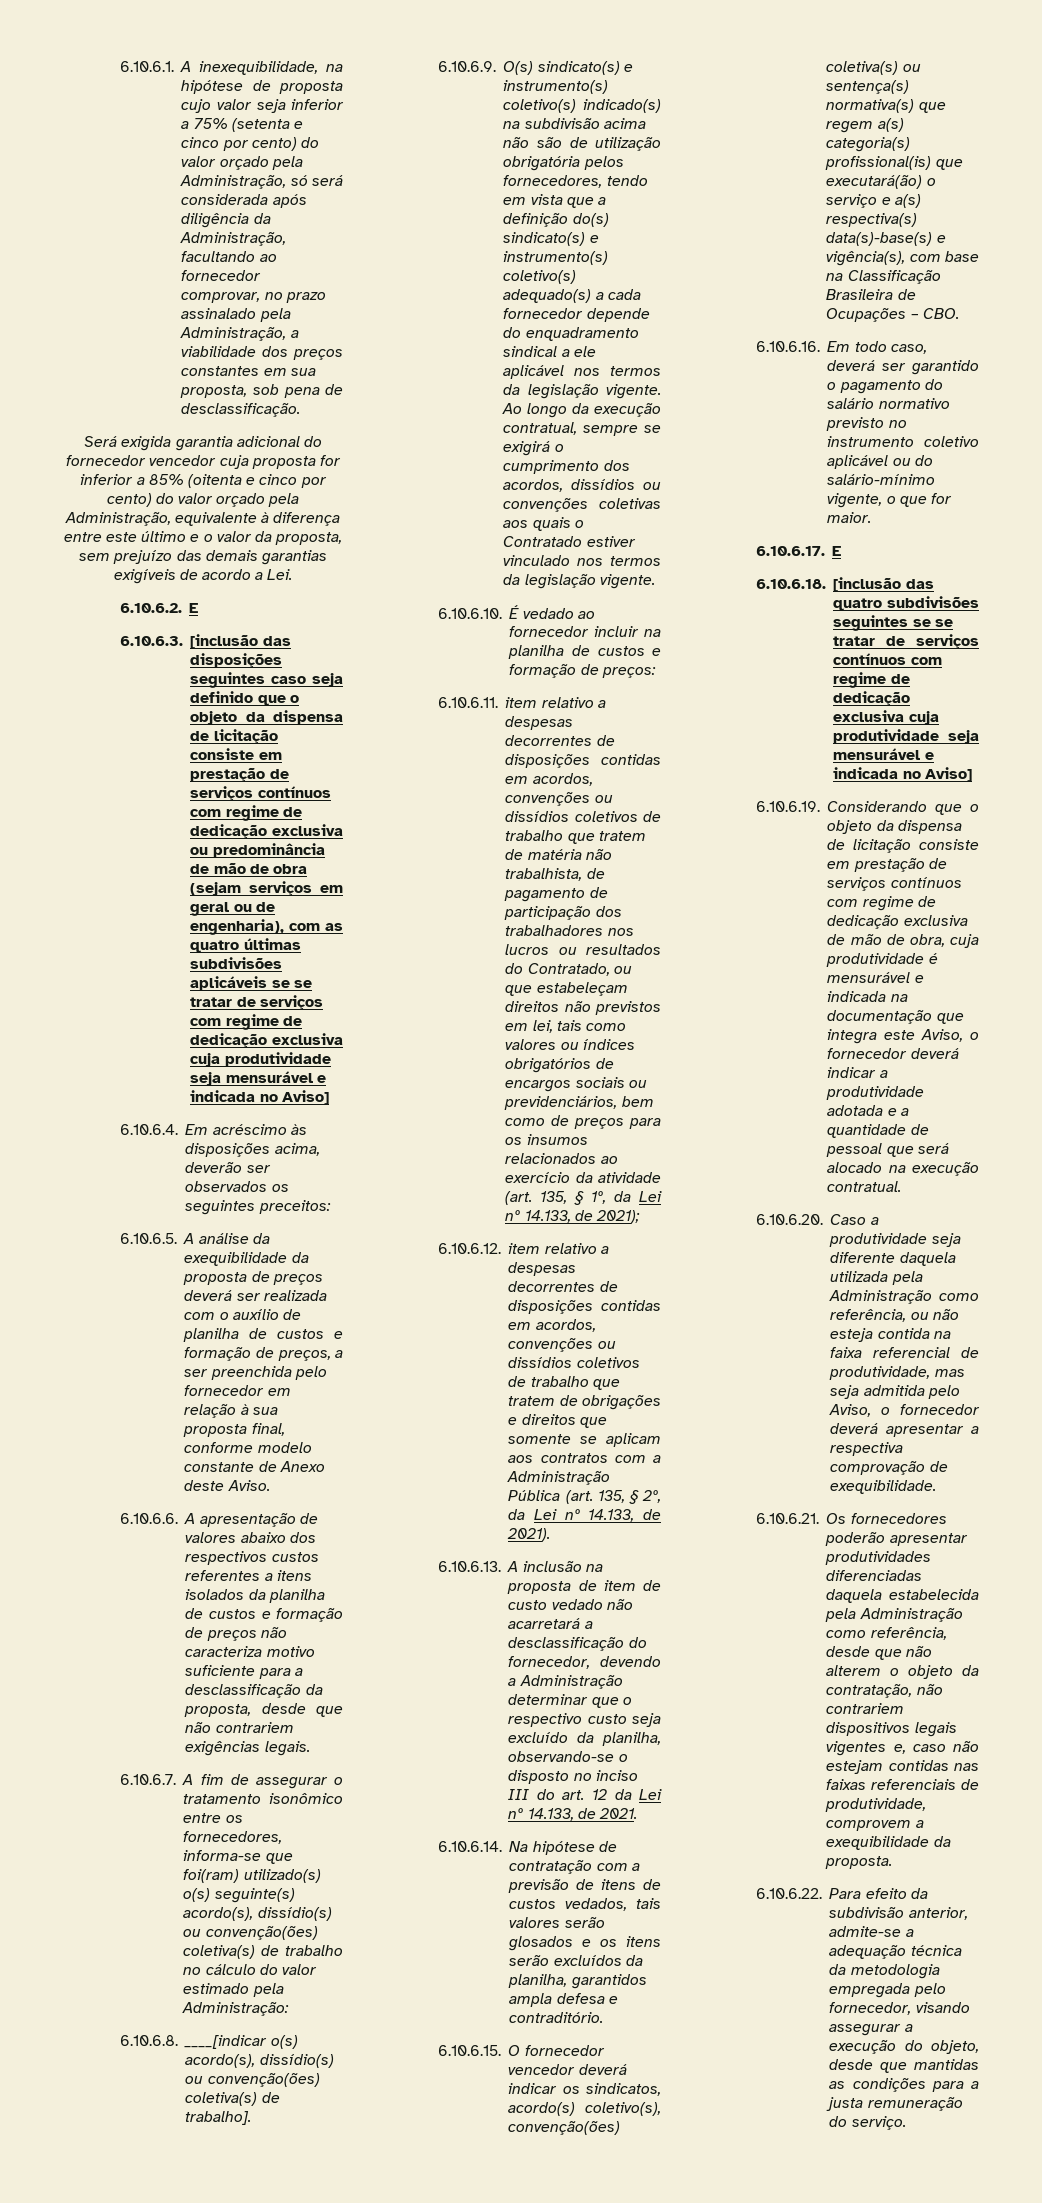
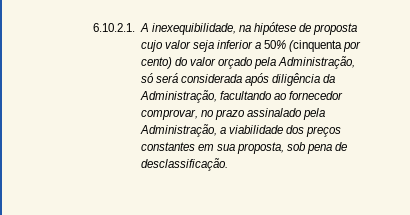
- 6.10.6.1. A inexequibilidade, na hipótese de proposta cujo valor seja inferior a 75% (setenta e cinco por cento) do valor orçado pela Administração, só será considerada após diligência da Administração, facultando ao fornecedor comprovar, no prazo assinalado pela Administração, a viabilidade dos preços constantes em sua proposta, sob pena de desclassificação.
+ 6.10.2.1. A inexequibilidade, na hipótese de proposta cujo valor seja inferior a 50% (cinquenta por cento) do valor orçado pela Administração, só será considerada após diligência da Administração, facultando ao fornecedor comprovar, no prazo assinalado pela Administração, a viabilidade dos preços constantes em sua proposta, sob pena de desclassificação.
- Será exigida garantia adicional do fornecedor vencedor cuja proposta for inferior a 85% (oitenta e cinco por cento) do valor orçado pela Administração, equivalente à diferença entre este último e o valor da proposta, sem prejuízo das demais garantias exigíveis de acordo a Lei.
- 6.10.6.2. E
- 6.10.6.3. [inclusão das disposições seguintes caso seja definido que o objeto da dispensa de licitação consiste em prestação de serviços contínuos com regime de dedicação exclusiva ou predominância de mão de obra (sejam serviços em geral ou de engenharia), com as quatro últimas subdivisões aplicáveis se se tratar de serviços com regime de dedicação exclusiva cuja produtividade seja mensurável e indicada no Aviso]
- 6.10.6.4. Em acréscimo às disposições acima, deverão ser observados os seguintes preceitos:
- 6.10.6.5. A análise da exequibilidade da proposta de preços deverá ser realizada com o auxílio de planilha de custos e formação de preços, a ser preenchida pelo fornecedor em relação à sua proposta final, conforme modelo constante de Anexo deste Aviso.
- 6.10.6.6. A apresentação de valores abaixo dos respectivos custos referentes a itens isolados da planilha de custos e formação de preços não caracteriza motivo suficiente para a desclassificação da proposta, desde que não contrariem exigências legais.
- 6.10.6.7. A fim de assegurar o tratamento isonômico entre os fornecedores, informa-se que foi(ram) utilizado(s) o(s) seguinte(s) acordo(s), dissídio(s) ou convenção(ões) coletiva(s) de trabalho no cálculo do valor estimado pela Administração:
- 6.10.6.8. ____[indicar o(s) acordo(s), dissídio(s) ou convenção(ões) coletiva(s) de trabalho].
- 6.10.6.9. O(s) sindicato(s) e instrumento(s) coletivo(s) indicado(s) na subdivisão acima não são de utilização obrigatória pelos fornecedores, tendo em vista que a definição do(s) sindicato(s) e instrumento(s) coletivo(s) adequado(s) a cada fornecedor depende do enquadramento sindical a ele aplicável nos termos da legislação vigente. Ao longo da execução contratual, sempre se exigirá o cumprimento dos acordos, dissídios ou convenções coletivas aos quais o Contratado estiver vinculado nos termos da legislação vigente.
- 6.10.6.10. É vedado ao fornecedor incluir na planilha de custos e formação de preços:
- 6.10.6.11. item relativo a despesas decorrentes de disposições contidas em acordos, convenções ou dissídios coletivos de trabalho que tratem de matéria não trabalhista, de pagamento de participação dos trabalhadores nos lucros ou resultados do Contratado, ou que estabeleçam direitos não previstos em lei, tais como valores ou índices obrigatórios de encargos sociais ou previdenciários, bem como de preços para os insumos relacionados ao exercício da atividade (art. 135, § 1º, da Lei nº 14.133, de 2021);
- 6.10.6.12. item relativo a despesas decorrentes de disposições contidas em acordos, convenções ou dissídios coletivos de trabalho que tratem de obrigações e direitos que somente se aplicam aos contratos com a Administração Pública (art. 135, § 2º, da Lei nº 14.133, de 2021).
- 6.10.6.13. A inclusão na proposta de item de custo vedado não acarretará a desclassificação do fornecedor, devendo a Administração determinar que o respectivo custo seja excluído da planilha, observando-se o disposto no inciso III do art. 12 da Lei nº 14.133, de 2021.
- 6.10.6.14. Na hipótese de contratação com a previsão de itens de custos vedados, tais valores serão glosados e os itens serão excluídos da planilha, garantidos ampla defesa e contraditório.
- 6.10.6.15. O fornecedor vencedor deverá indicar os sindicatos, acordo(s) coletivo(s), convenção(ões) coletiva(s) ou sentença(s) normativa(s) que regem a(s) categoria(s) profissional(is) que executará(ão) o serviço e a(s) respectiva(s) data(s)-base(s) e vigência(s), com base na Classificação Brasileira de Ocupações – CBO.
- 6.10.6.16. Em todo caso, deverá ser garantido o pagamento do salário normativo previsto no instrumento coletivo aplicável ou do salário-mínimo vigente, o que for maior.
- 6.10.6.17. E
- 6.10.6.18. [inclusão das quatro subdivisões seguintes se se tratar de serviços contínuos com regime de dedicação exclusiva cuja produtividade seja mensurável e indicada no Aviso]
- 6.10.6.19. Considerando que o objeto da dispensa de licitação consiste em prestação de serviços contínuos com regime de dedicação exclusiva de mão de obra, cuja produtividade é mensurável e indicada na documentação que integra este Aviso, o fornecedor deverá indicar a produtividade adotada e a quantidade de pessoal que será alocado na execução contratual.
- 6.10.6.20. Caso a produtividade seja diferente daquela utilizada pela Administração como referência, ou não esteja contida na faixa referencial de produtividade, mas seja admitida pelo Aviso, o fornecedor deverá apresentar a respectiva comprovação de exequibilidade.
- 6.10.6.21. Os fornecedores poderão apresentar produtividades diferenciadas daquela estabelecida pela Administração como referência, desde que não alterem o objeto da contratação, não contrariem dispositivos legais vigentes e, caso não estejam contidas nas faixas referenciais de produtividade, comprovem a exequibilidade da proposta.
- 6.10.6.22. Para efeito da subdivisão anterior, admite-se a adequação técnica da metodologia empregada pelo fornecedor, visando assegurar a execução do objeto, desde que mantidas as condições para a justa remuneração do serviço.

